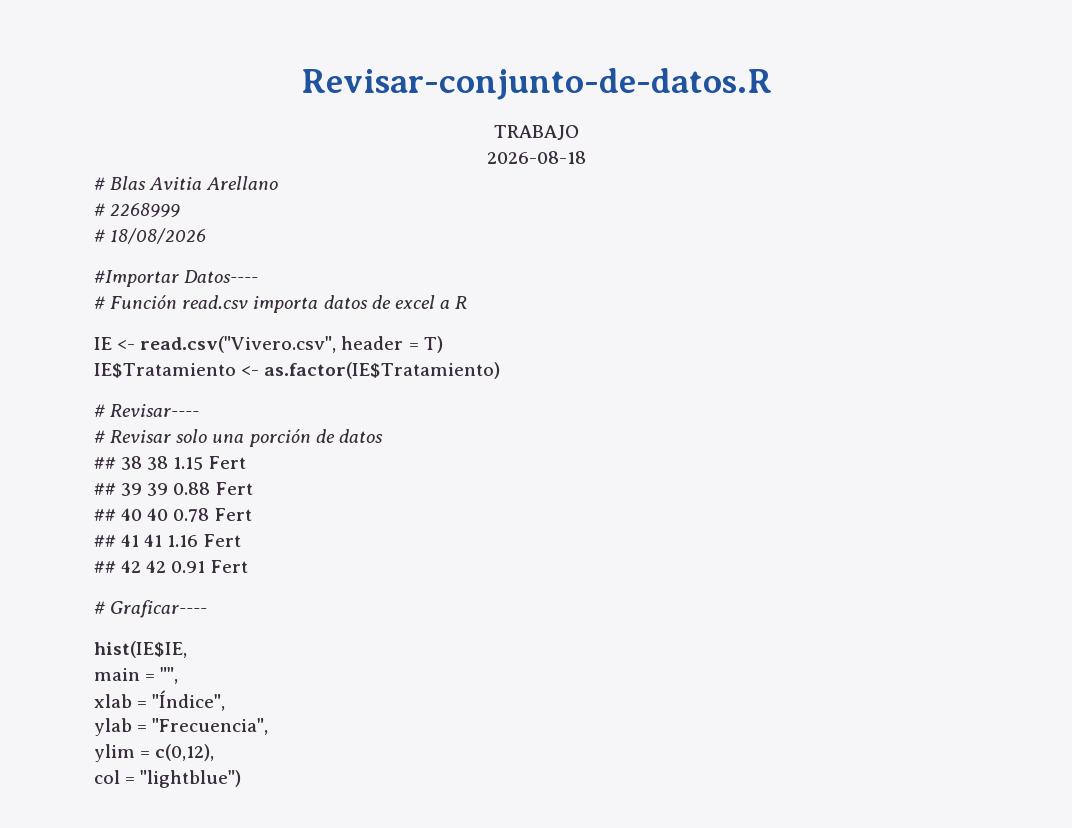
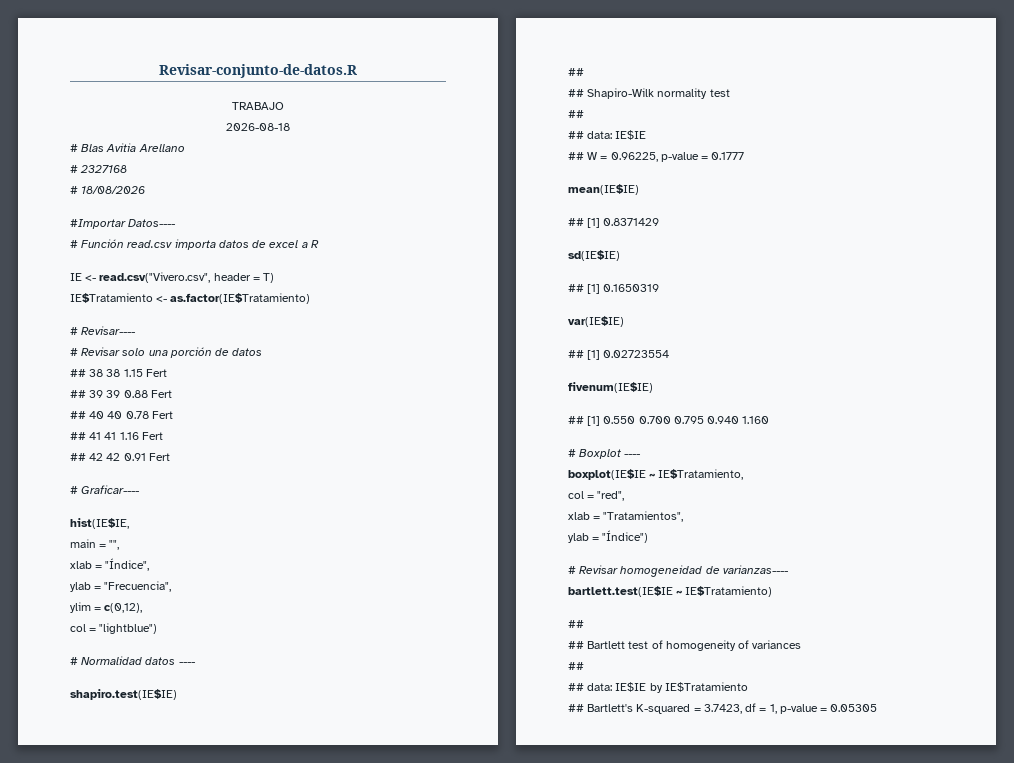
- # 2268999
+ # 2327168
+ # Normalidad datos ----
+ shapiro.test(IE$IE)
+ ##
+ ## Shapiro-Wilk normality test
+ ##
+ ## data: IE$IE
+ ## W = 0.96225, p-value = 0.1777
+ mean(IE$IE)
+ ## [1] 0.8371429
+ sd(IE$IE)
+ ## [1] 0.1650319
+ var(IE$IE)
+ ## [1] 0.02723554
+ fivenum(IE$IE)
+ ## [1] 0.550 0.700 0.795 0.940 1.160
+ # Boxplot ----
+ boxplot(IE$IE ~ IE$Tratamiento,
+ col = "red",
+ xlab = "Tratamientos",
+ ylab = "Índice")
+ # Revisar homogeneidad de varianzas----
+ bartlett.test(IE$IE ~ IE$Tratamiento)
+ ##
+ ## Bartlett test of homogeneity of variances
+ ##
+ ## data: IE$IE by IE$Tratamiento
+ ## Bartlett's K-squared = 3.7423, df = 1, p-value = 0.05305

